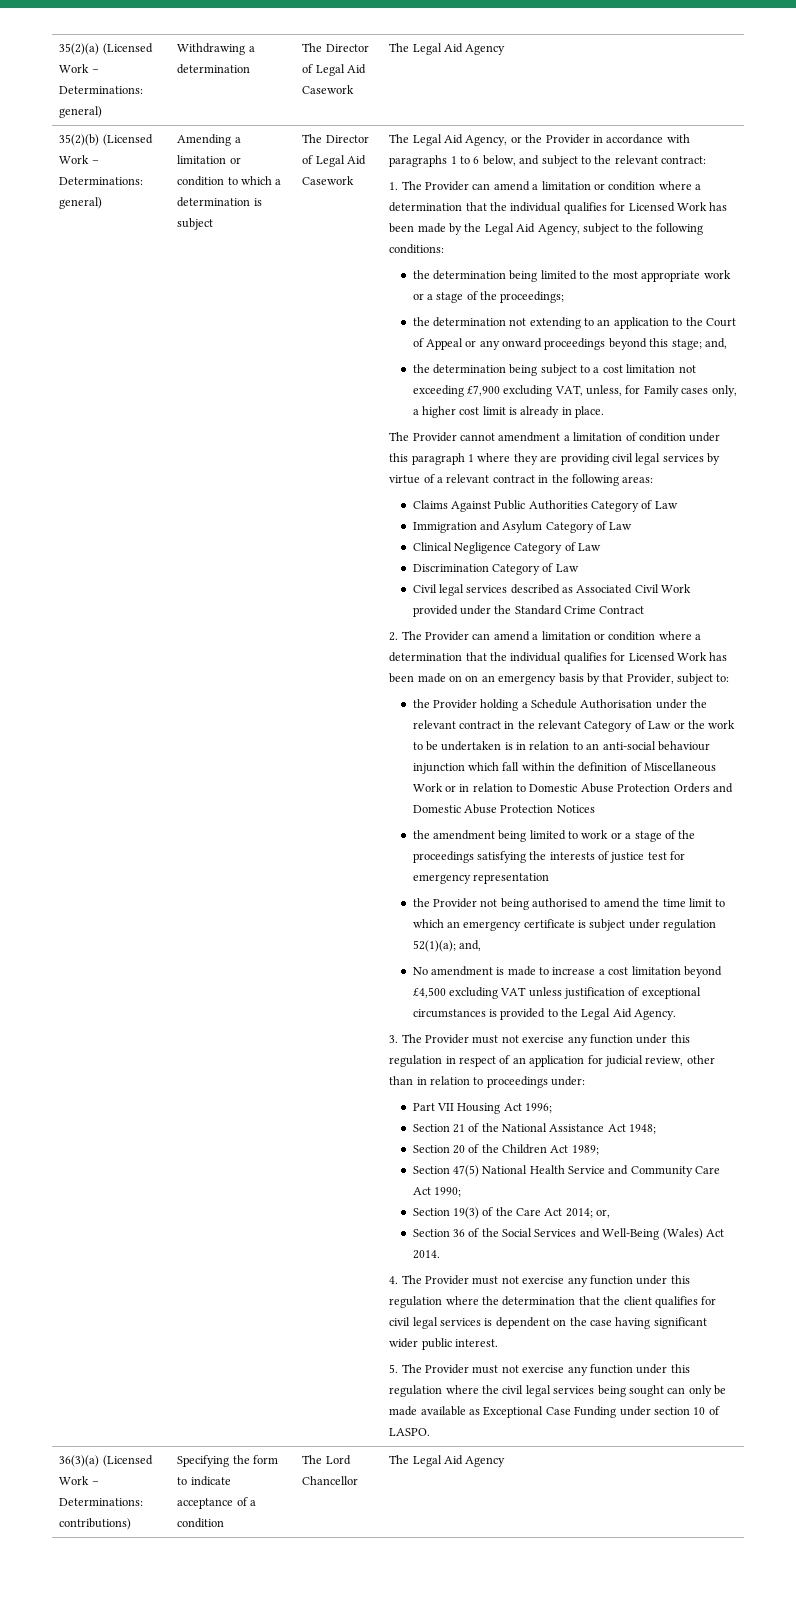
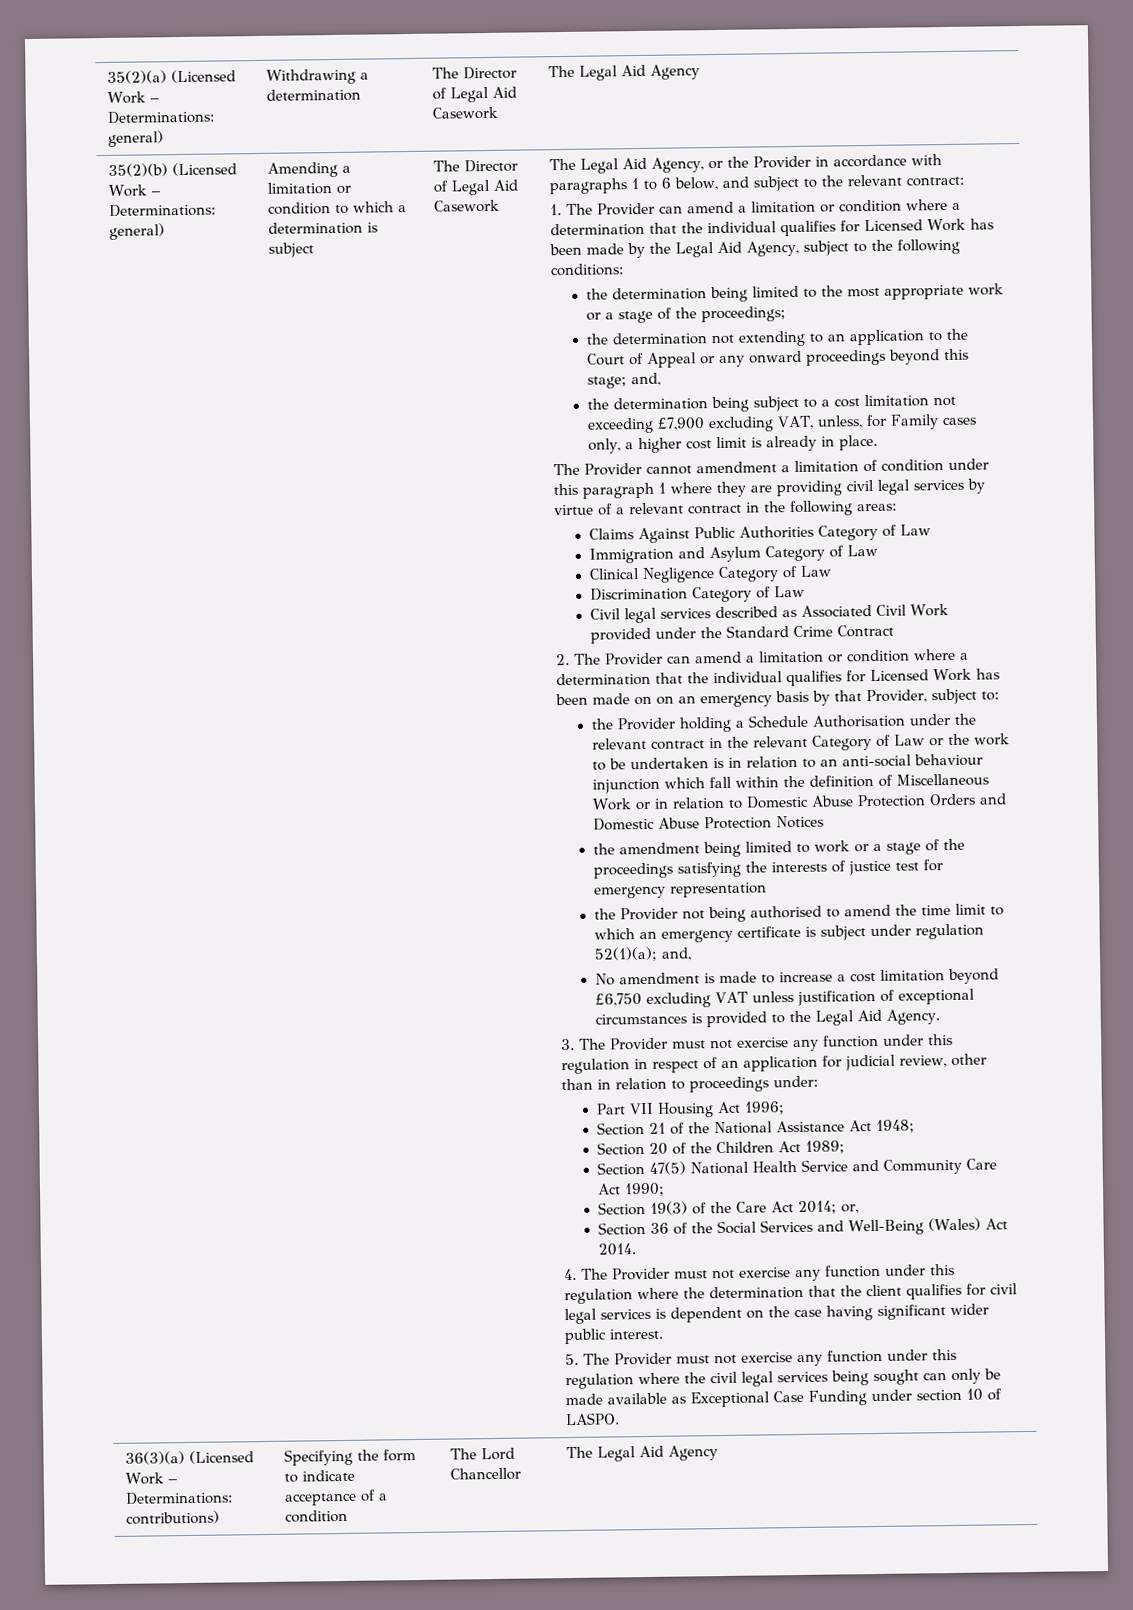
- No amendment is made to increase a cost limitation beyond £4,500 excluding VAT unless justification of exceptional circumstances is provided to the Legal Aid Agency.
+ No amendment is made to increase a cost limitation beyond £6,750 excluding VAT unless justification of exceptional circumstances is provided to the Legal Aid Agency.

